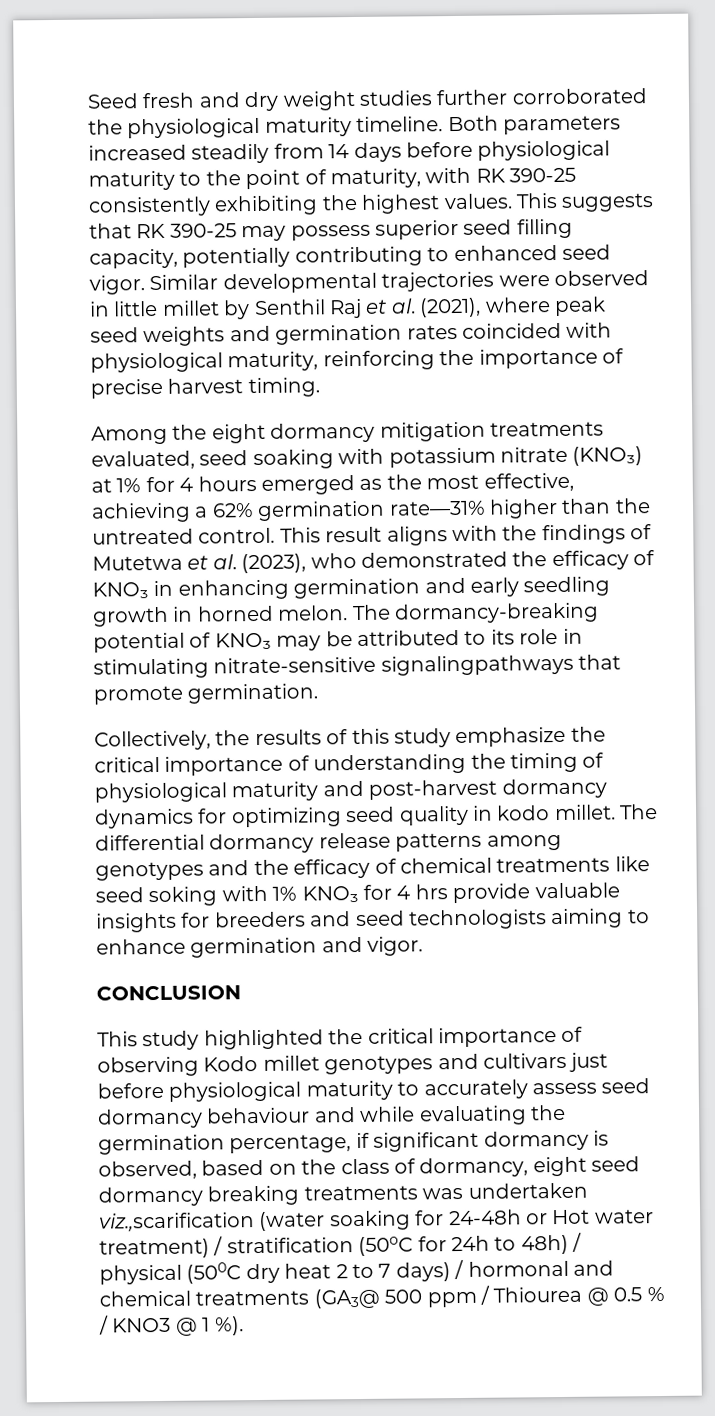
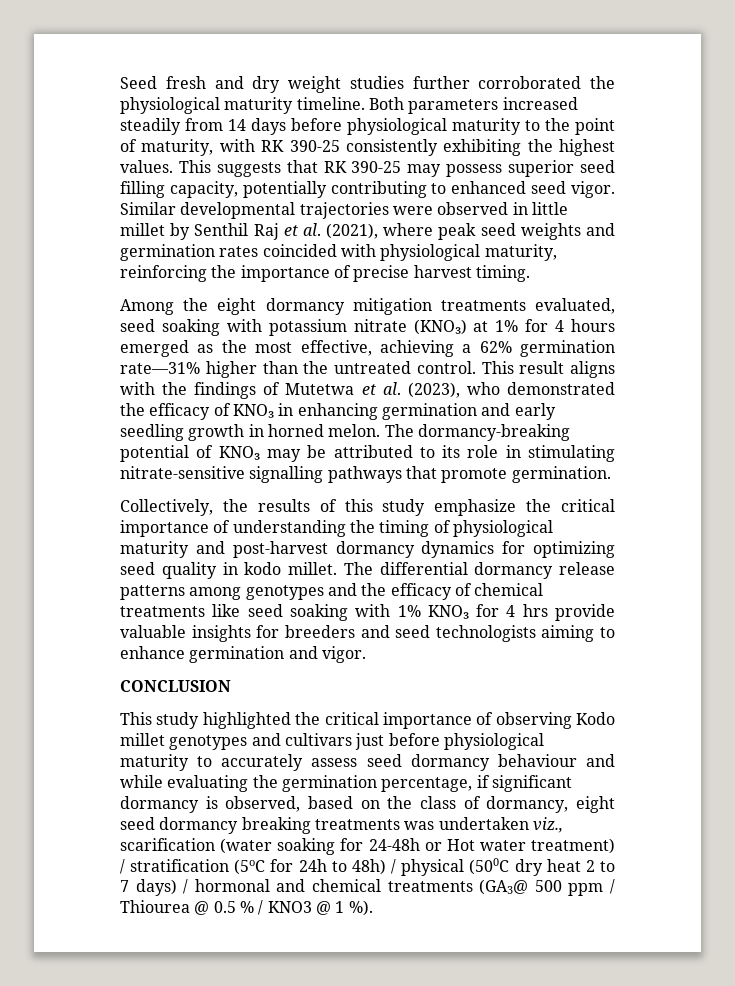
- The dormancy-breaking potential of KNO₃ may be attributed to its role in stimulating nitrate-sensitive signalingpathways that promote germination.
+ The dormancy-breaking potential of KNO₃ may be attributed to its role in stimulating nitrate-sensitive signalling pathways that promote germination.
- The differential dormancy release patterns among genotypes and the efficacy of chemical treatments like seed soking with 1% KNO₃ for 4 hrs provide valuable insights for breeders and seed technologists aiming to enhance germination and vigor.
+ The differential dormancy release patterns among genotypes and the efficacy of chemical treatments like seed soaking with 1% KNO₃ for 4 hrs provide valuable insights for breeders and seed technologists aiming to enhance germination and vigor.
- This study highlighted the critical importance of observing Kodo millet genotypes and cultivars just before physiological maturity to accurately assess seed dormancy behaviour and while evaluating the germination percentage, if significant dormancy is observed, based on the class of dormancy, eight seed dormancy breaking treatments was undertaken viz.,scarification (water soaking for 24-48h or Hot water treatment) / stratification (50oC for 24h to 48h) / physical (500C dry heat 2 to 7 days) / hormonal and chemical treatments (GA3@ 500 ppm / Thiourea @ 0.5 % / KNO3 @ 1 %).
+ This study highlighted the critical importance of observing Kodo millet genotypes and cultivars just before physiological maturity to accurately assess seed dormancy behaviour and while evaluating the germination percentage, if significant dormancy is observed, based on the class of dormancy, eight seed dormancy breaking treatments was undertaken viz., scarification (water soaking for 24-48h or Hot water treatment) / stratification (5oC for 24h to 48h) / physical (500C dry heat 2 to 7 days) / hormonal and chemical treatments (GA3@ 500 ppm / Thiourea @ 0.5 % / KNO3 @ 1 %).

